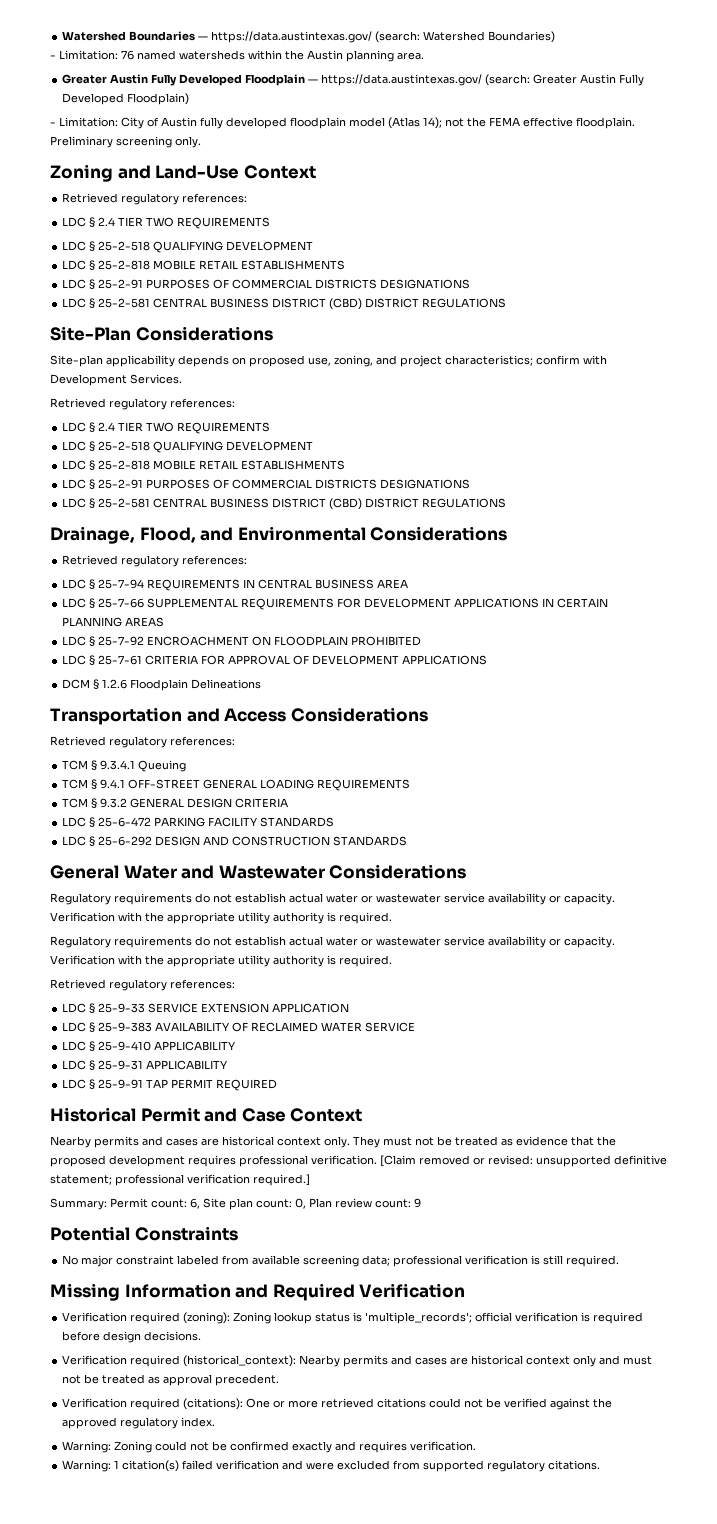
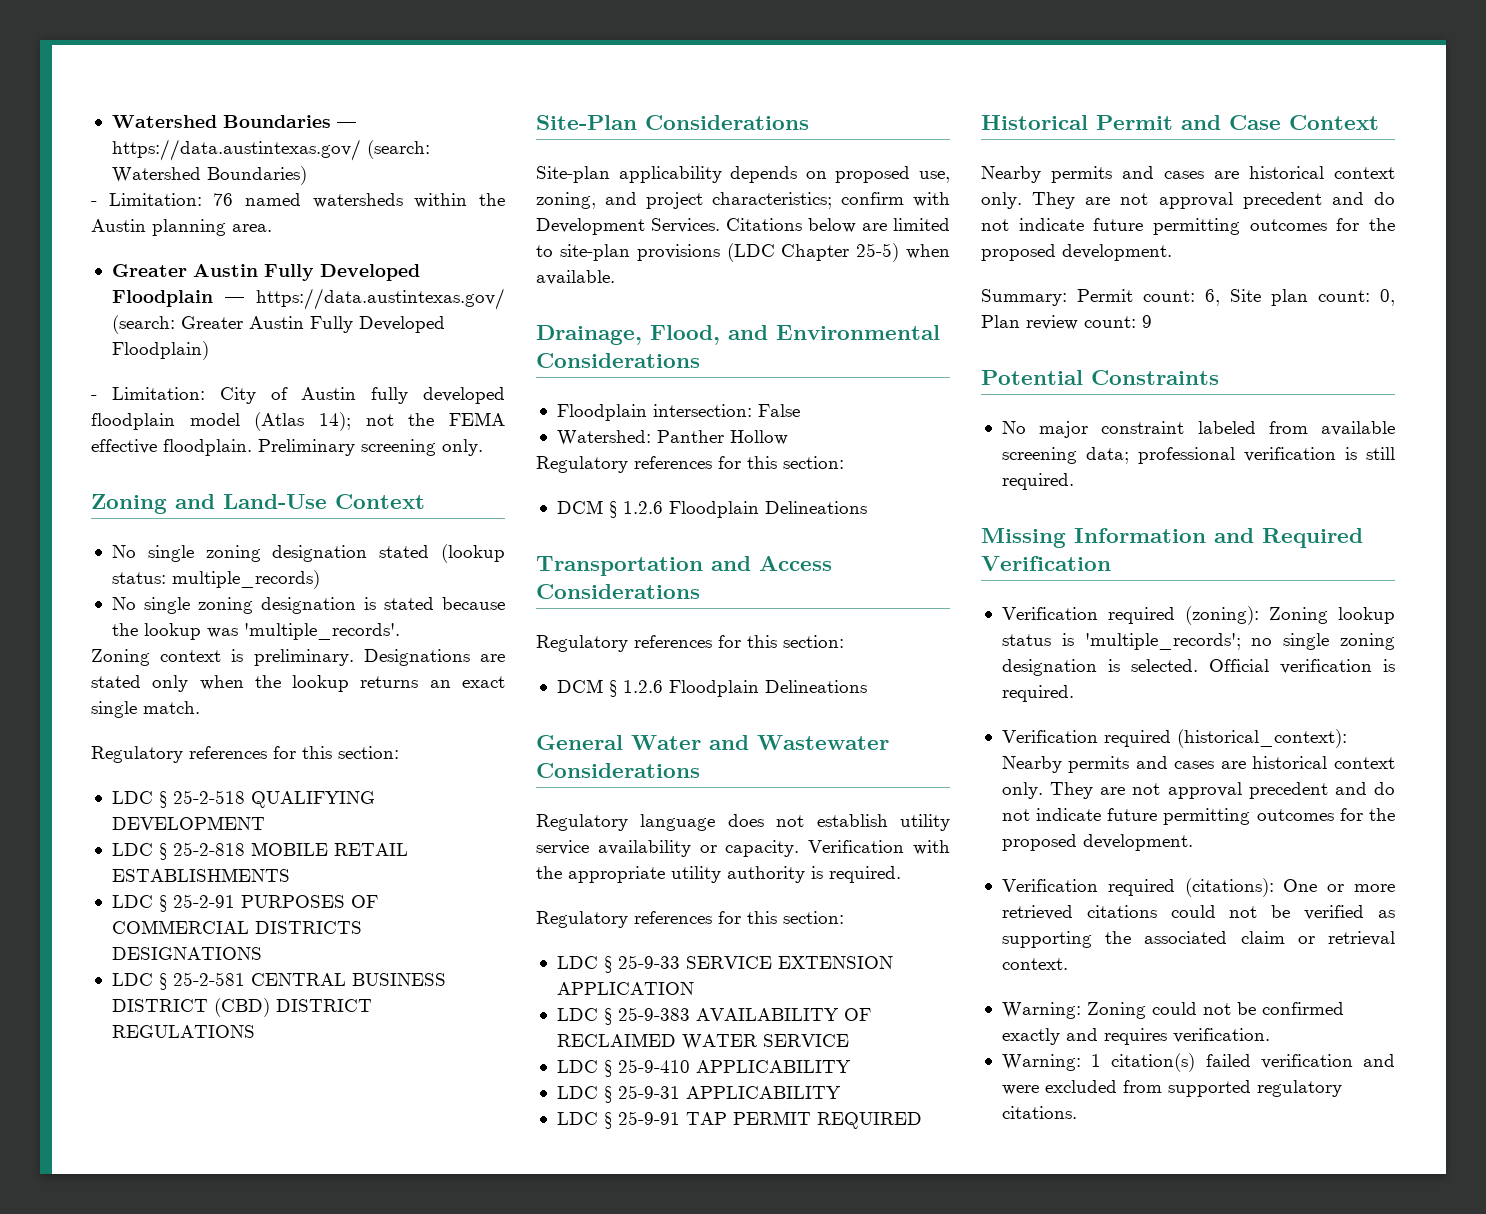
  Zoning and Land-Use Context
- Retrieved regulatory references:
- LDC § 2.4 TIER TWO REQUIREMENTS
+ No single zoning designation stated (lookup status: multiple_records)
+ No single zoning designation is stated because the lookup was 'multiple_records'.
+ Zoning context is preliminary. Designations are stated only when the lookup returns an exact single match.
+ Regulatory references for this section:
- Site-plan applicability depends on proposed use, zoning, and project characteristics; confirm with Development Services.
- Retrieved regulatory references:
- LDC § 2.4 TIER TWO REQUIREMENTS
- LDC § 25-2-518 QUALIFYING DEVELOPMENT
- LDC § 25-2-818 MOBILE RETAIL ESTABLISHMENTS
- LDC § 25-2-91 PURPOSES OF COMMERCIAL DISTRICTS DESIGNATIONS
- LDC § 25-2-581 CENTRAL BUSINESS DISTRICT (CBD) DISTRICT REGULATIONS
+ Site-plan applicability depends on proposed use, zoning, and project characteristics; confirm with Development Services. Citations below are limited to site-plan provisions (LDC Chapter 25-5) when available.
  Drainage, Flood, and Environmental Considerations
- Retrieved regulatory references:
- LDC § 25-7-94 REQUIREMENTS IN CENTRAL BUSINESS AREA
- LDC § 25-7-66 SUPPLEMENTAL REQUIREMENTS FOR DEVELOPMENT APPLICATIONS IN CERTAIN PLANNING AREAS
- LDC § 25-7-92 ENCROACHMENT ON FLOODPLAIN PROHIBITED
- LDC § 25-7-61 CRITERIA FOR APPROVAL OF DEVELOPMENT APPLICATIONS
+ Floodplain intersection: False
+ Watershed: Panther Hollow
+ Regulatory references for this section:
  Transportation and Access Considerations
- Retrieved regulatory references:
- TCM § 9.3.4.1 Queuing
- TCM § 9.4.1 OFF-STREET GENERAL LOADING REQUIREMENTS
- TCM § 9.3.2 GENERAL DESIGN CRITERIA
- LDC § 25-6-472 PARKING FACILITY STANDARDS
- LDC § 25-6-292 DESIGN AND CONSTRUCTION STANDARDS
+ Regulatory references for this section:
+ DCM § 1.2.6 Floodplain Delineations
  General Water and Wastewater Considerations
- Regulatory requirements do not establish actual water or wastewater service availability or capacity. Verification with the appropriate utility authority is required.
- Regulatory requirements do not establish actual water or wastewater service availability or capacity. Verification with the appropriate utility authority is required.
- Retrieved regulatory references:
+ Regulatory language does not establish utility service availability or capacity. Verification with the appropriate utility authority is required.
+ Regulatory references for this section:
  Historical Permit and Case Context
- Nearby permits and cases are historical context only. They must not be treated as evidence that the proposed development requires professional verification. [Claim removed or revised: unsupported definitive statement; professional verification required.]
+ Nearby permits and cases are historical context only. They are not approval precedent and do not indicate future permitting outcomes for the proposed development.
- Verification required (zoning): Zoning lookup status is 'multiple_records'; official verification is required before design decisions.
+ Verification required (zoning): Zoning lookup status is 'multiple_records'; no single zoning designation is selected. Official verification is required.
- Verification required (historical_context): Nearby permits and cases are historical context only and must not be treated as approval precedent.
+ Verification required (historical_context): Nearby permits and cases are historical context only. They are not approval precedent and do not indicate future permitting outcomes for the proposed development.
- Verification required (citations): One or more retrieved citations could not be verified against the approved regulatory index.
+ Verification required (citations): One or more retrieved citations could not be verified as supporting the associated claim or retrieval context.

